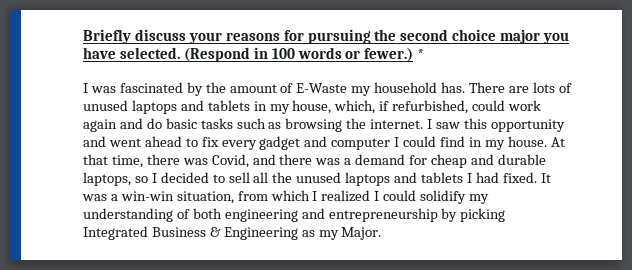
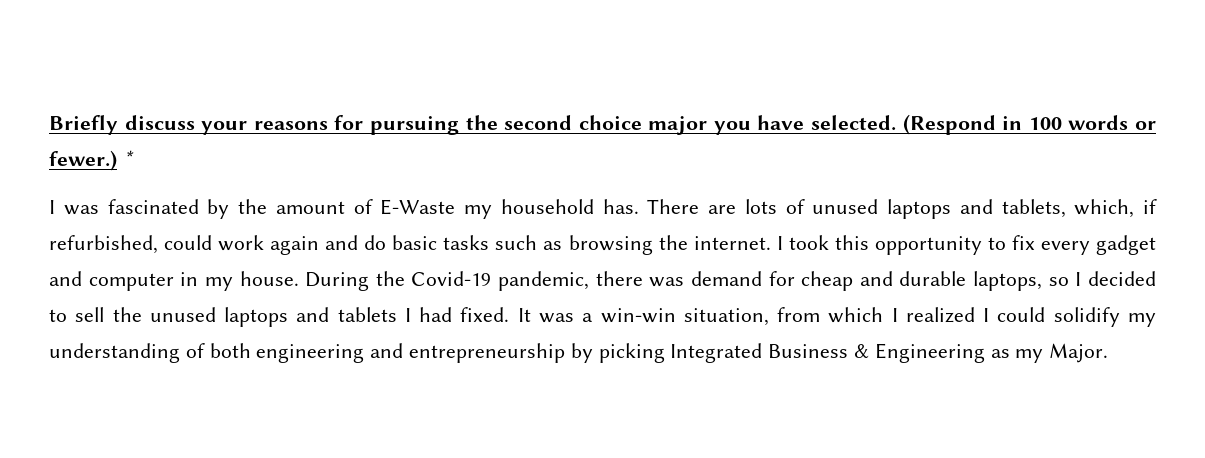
- There are lots of unused laptops and tablets in my house, which, if refurbished, could work again and do basic tasks such as browsing the internet.
+ There are lots of unused laptops and tablets, which, if refurbished, could work again and do basic tasks such as browsing the internet.
- I saw this opportunity and went ahead to fix every gadget and computer I could find in my house. At that time, there was Covid, and there was a demand for cheap and durable laptops, so I decided to sell all the unused laptops and tablets I had fixed.
+ I took this opportunity to fix every gadget and computer in my house. During the Covid-19 pandemic, there was demand for cheap and durable laptops, so I decided to sell the unused laptops and tablets I had fixed.

